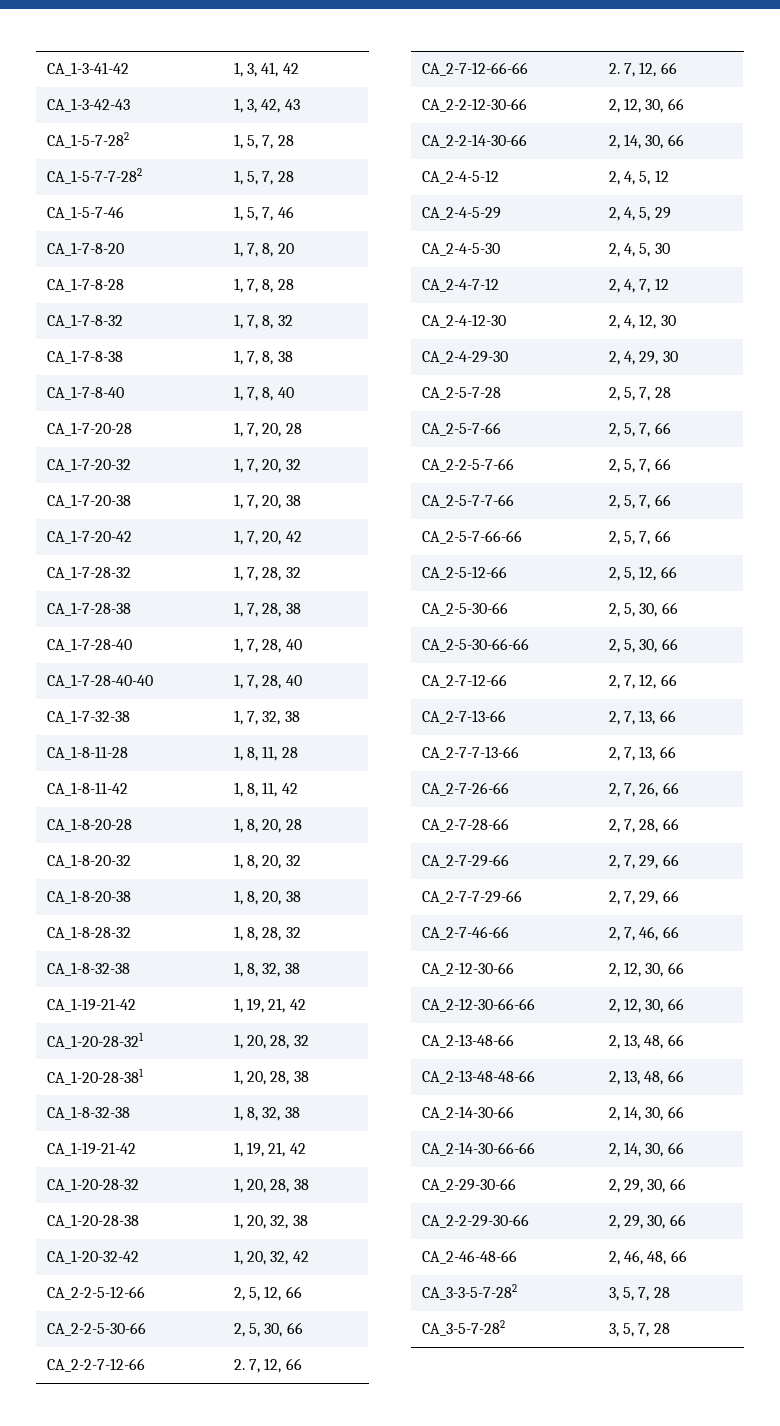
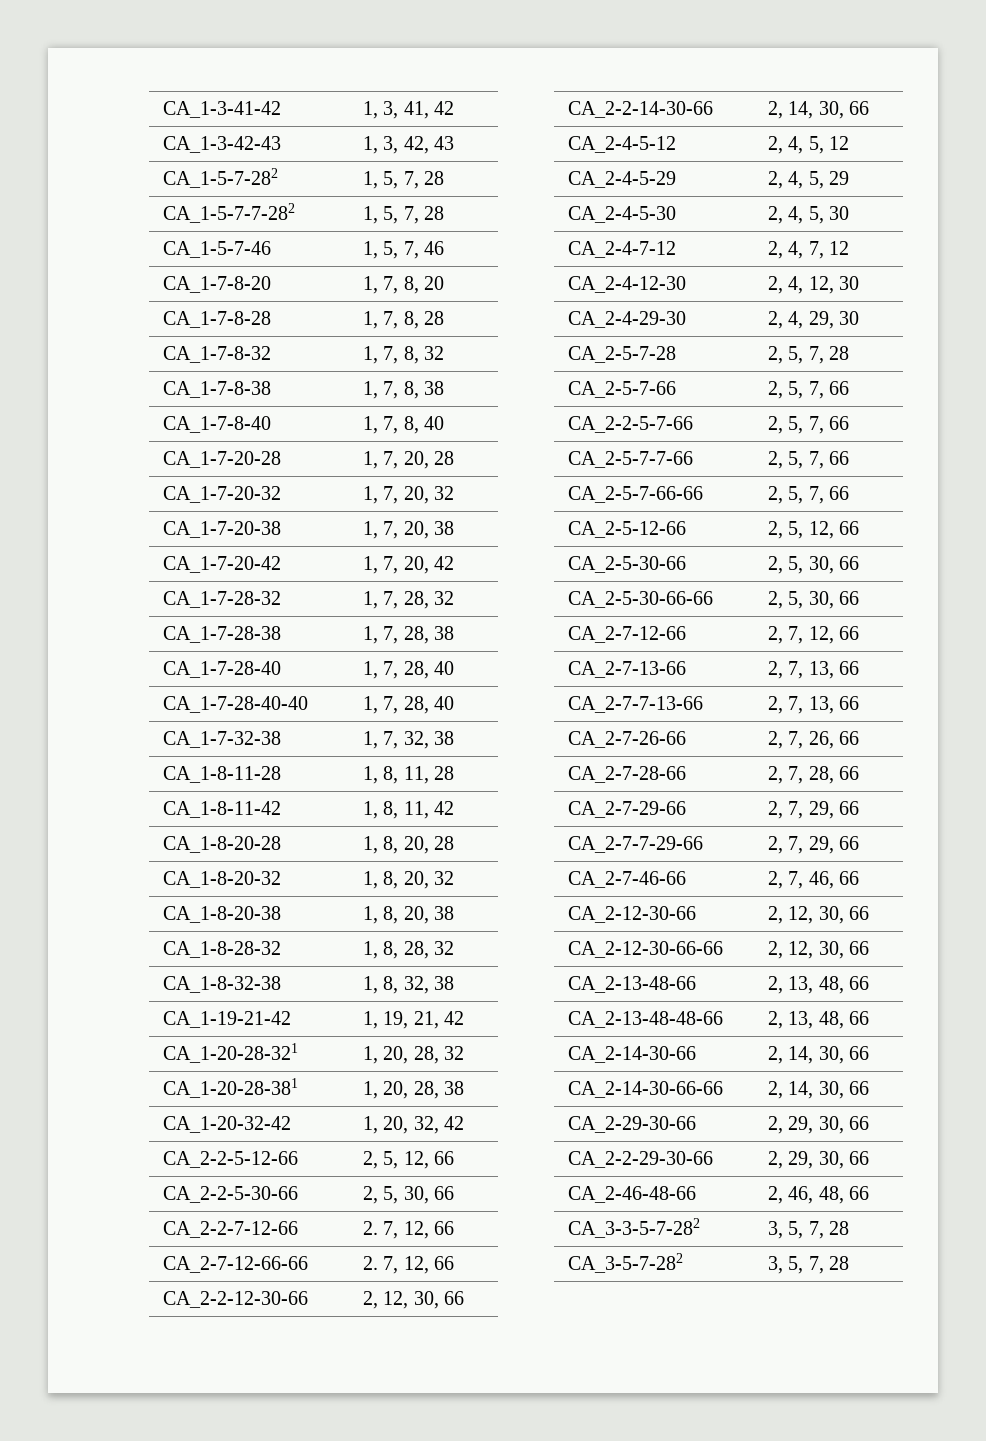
  CA_1-20-28-381 | 1, 20, 28, 38
- CA_1-8-32-38 | 1, 8, 32, 38
- CA_1-19-21-42 | 1, 19, 21, 42
- CA_1-20-28-32 | 1, 20, 28, 38
- CA_1-20-28-38 | 1, 20, 32, 38

